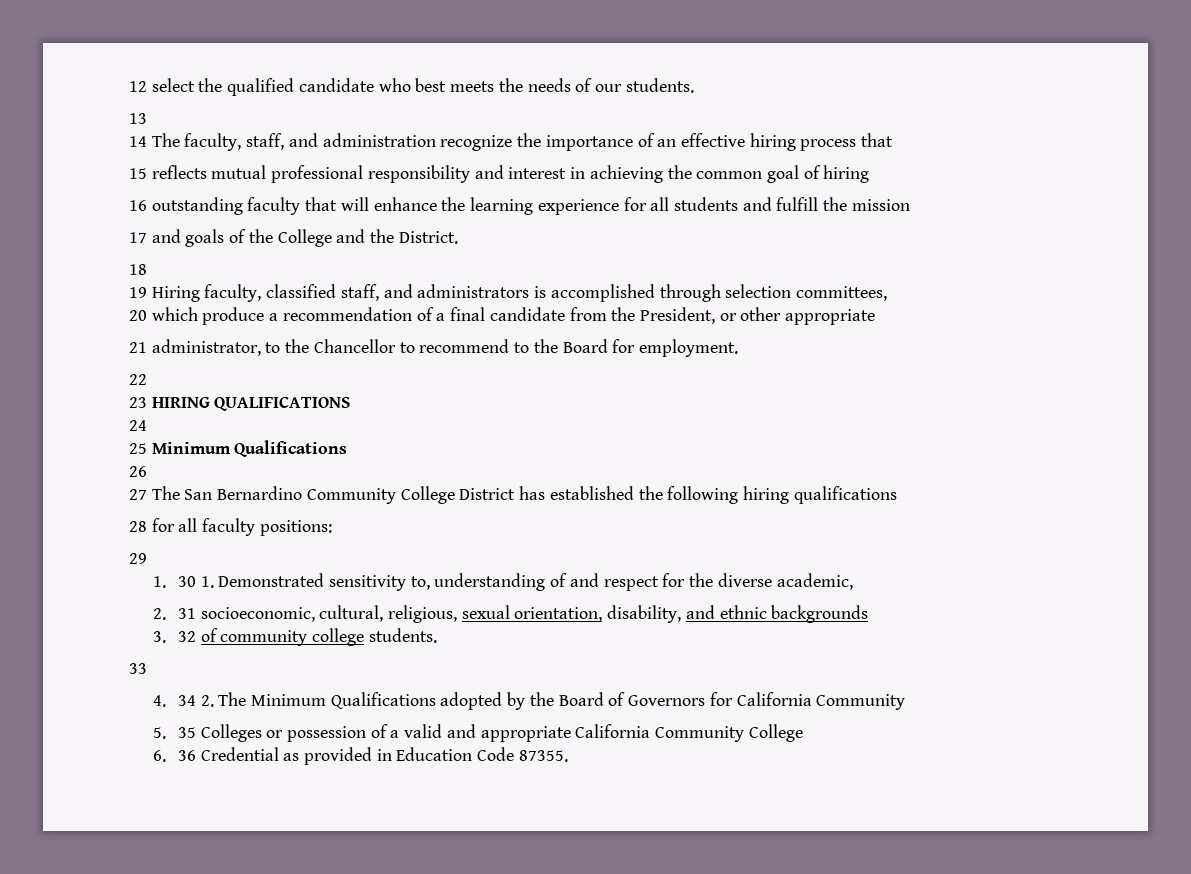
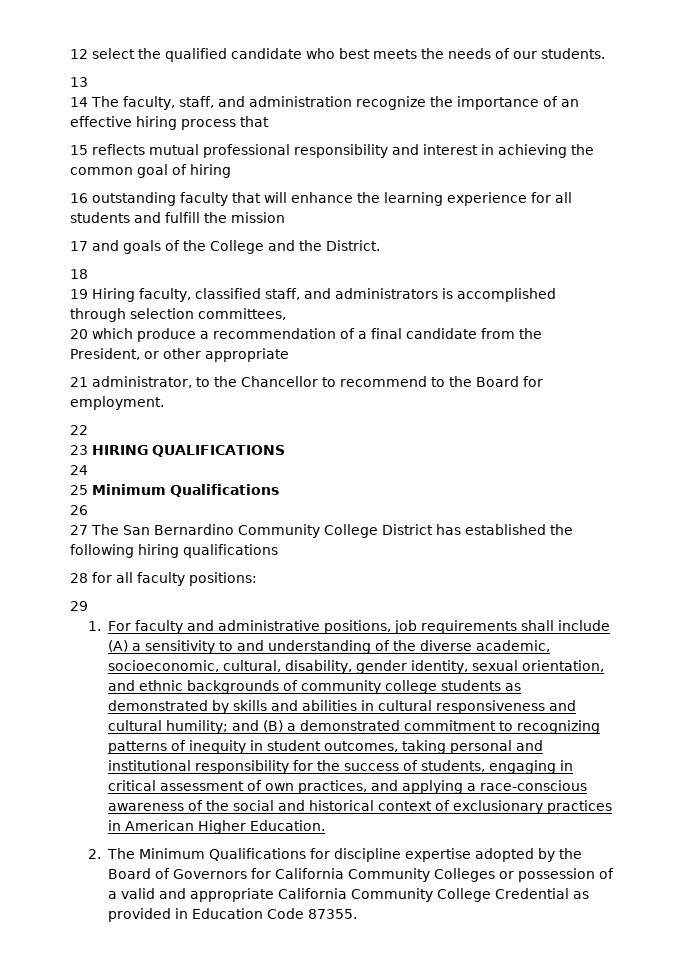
- 1. 30 1. Demonstrated sensitivity to, understanding of and respect for the diverse academic,
- 2. 31 socioeconomic, cultural, religious, sexual orientation, disability, and ethnic backgrounds
- 3. 32 of community college students.
- 33
- 4. 34 2. The Minimum Qualifications adopted by the Board of Governors for California Community
- 5. 35 Colleges or possession of a valid and appropriate California Community College
- 6. 36 Credential as provided in Education Code 87355.
+ 1. For faculty and administrative positions, job requirements shall include (A) a sensitivity to and understanding of the diverse academic, socioeconomic, cultural, disability, gender identity, sexual orientation, and ethnic backgrounds of community college students as demonstrated by skills and abilities in cultural responsiveness and cultural humility; and (B) a demonstrated commitment to recognizing patterns of inequity in student outcomes, taking personal and institutional responsibility for the success of students, engaging in critical assessment of own practices, and applying a race-conscious awareness of the social and historical context of exclusionary practices in American Higher Education.
+ 2. The Minimum Qualifications for discipline expertise adopted by the Board of Governors for California Community Colleges or possession of a valid and appropriate California Community College Credential as provided in Education Code 87355.

